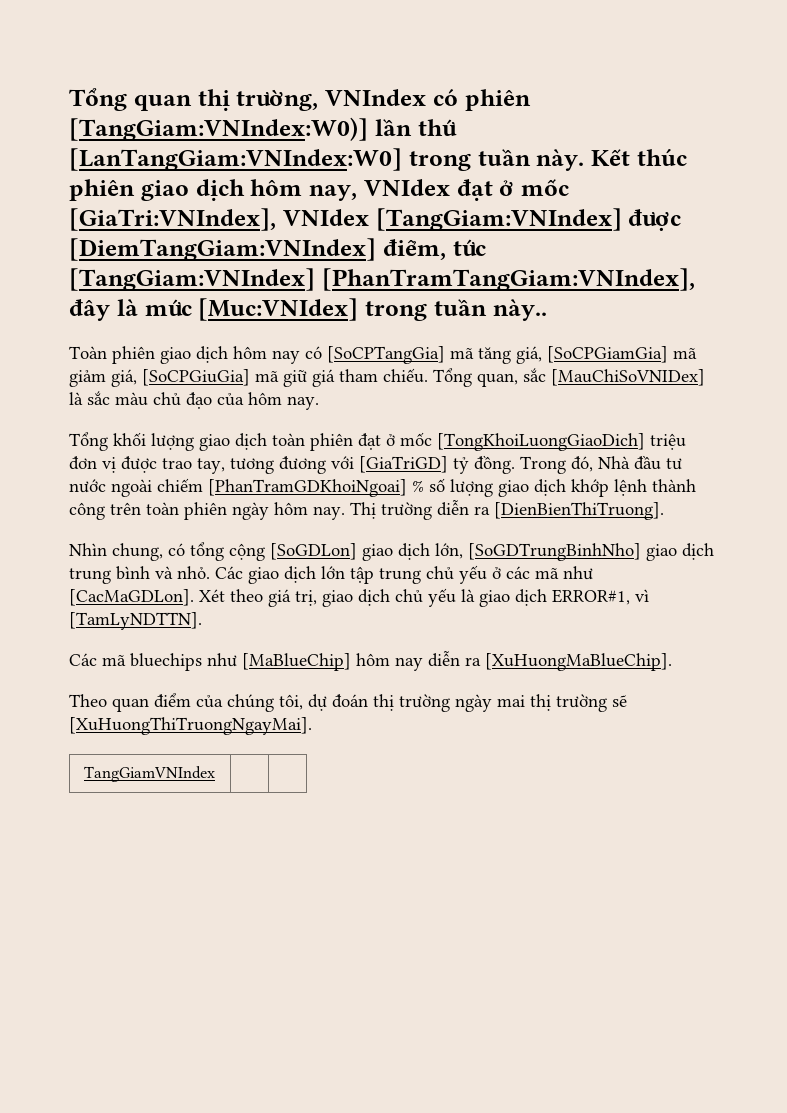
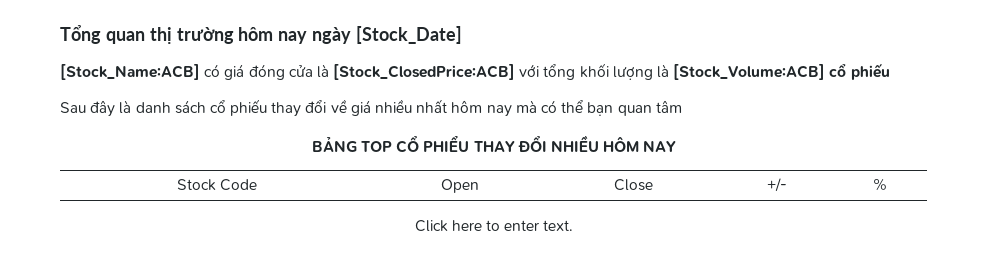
- Tổng quan thị trường, VNIndex có phiên [TangGiam:VNIndex:W0)] lần thứ [LanTangGiam:VNIndex:W0] trong tuần này. Kết thúc phiên giao dịch hôm nay, VNIdex đạt ở mốc [GiaTri:VNIndex], VNIdex [TangGiam:VNIndex] được [DiemTangGiam:VNIndex] điểm, tức [TangGiam:VNIndex] [PhanTramTangGiam:VNIndex], đây là mức [Muc:VNIdex] trong tuần này..
- Toàn phiên giao dịch hôm nay có [SoCPTangGia] mã tăng giá, [SoCPGiamGia] mã giảm giá, [SoCPGiuGia] mã giữ giá tham chiếu. Tổng quan, sắc [MauChiSoVNIDex] là sắc màu chủ đạo của hôm nay.
- Tổng khối lượng giao dịch toàn phiên đạt ở mốc [TongKhoiLuongGiaoDich] triệu đơn vị được trao tay, tương đương với [GiaTriGD] tỷ đồng. Trong đó, Nhà đầu tư nước ngoài chiếm [PhanTramGDKhoiNgoai] % số lượng giao dịch khớp lệnh thành công trên toàn phiên ngày hôm nay. Thị trường diễn ra [DienBienThiTruong].
- Nhìn chung, có tổng cộng [SoGDLon] giao dịch lớn, [SoGDTrungBinhNho] giao dịch trung bình và nhỏ. Các giao dịch lớn tập trung chủ yếu ở các mã như [CacMaGDLon]. Xét theo giá trị, giao dịch chủ yếu là giao dịch ERROR#1, vì [TamLyNDTTN].
- Các mã bluechips như [MaBlueChip] hôm nay diễn ra [XuHuongMaBlueChip].
- Theo quan điểm của chúng tôi, dự đoán thị trường ngày mai thị trường sẽ [XuHuongThiTruongNgayMai].
- TangGiamVNIndex | |
+ Tổng quan thị trường hôm nay ngày [Stock_Date]
+ [Stock_Name:ACB] có giá đóng cửa là [Stock_ClosedPrice:ACB] với tổng khối lượng là [Stock_Volume:ACB] cổ phiếu
+ Sau đây là danh sách cổ phiếu thay đổi về giá nhiều nhất hôm nay mà có thể bạn quan tâm
+ BẢNG TOP CỔ PHIỂU THAY ĐỔI NHIỀU HÔM NAY
+ Stock Code | Open | Close | +/- | %
+ Click here to enter text.

